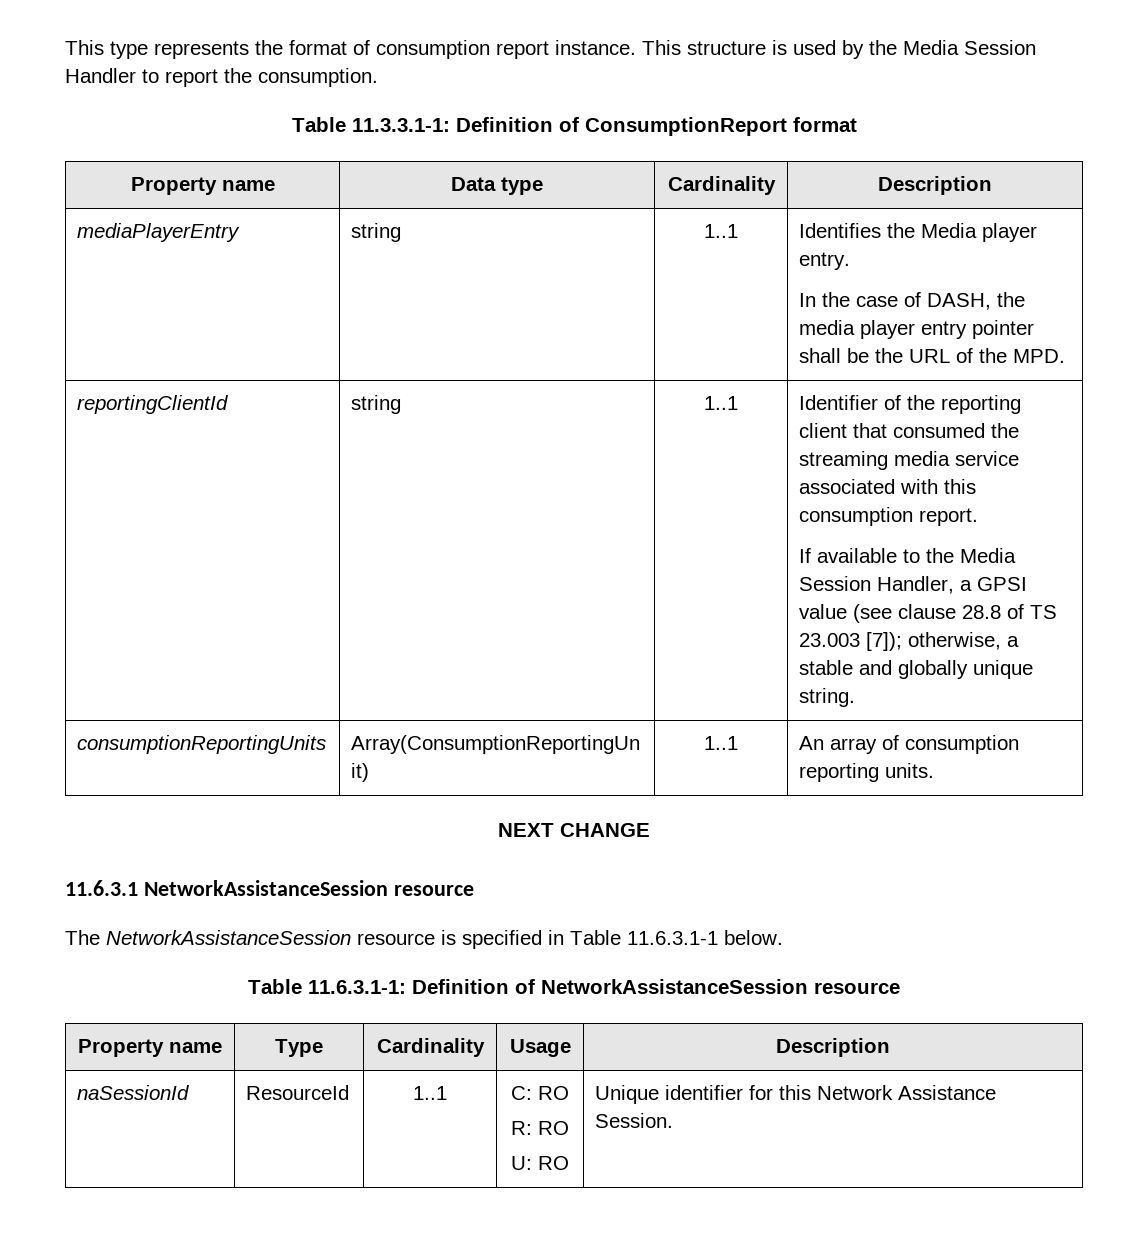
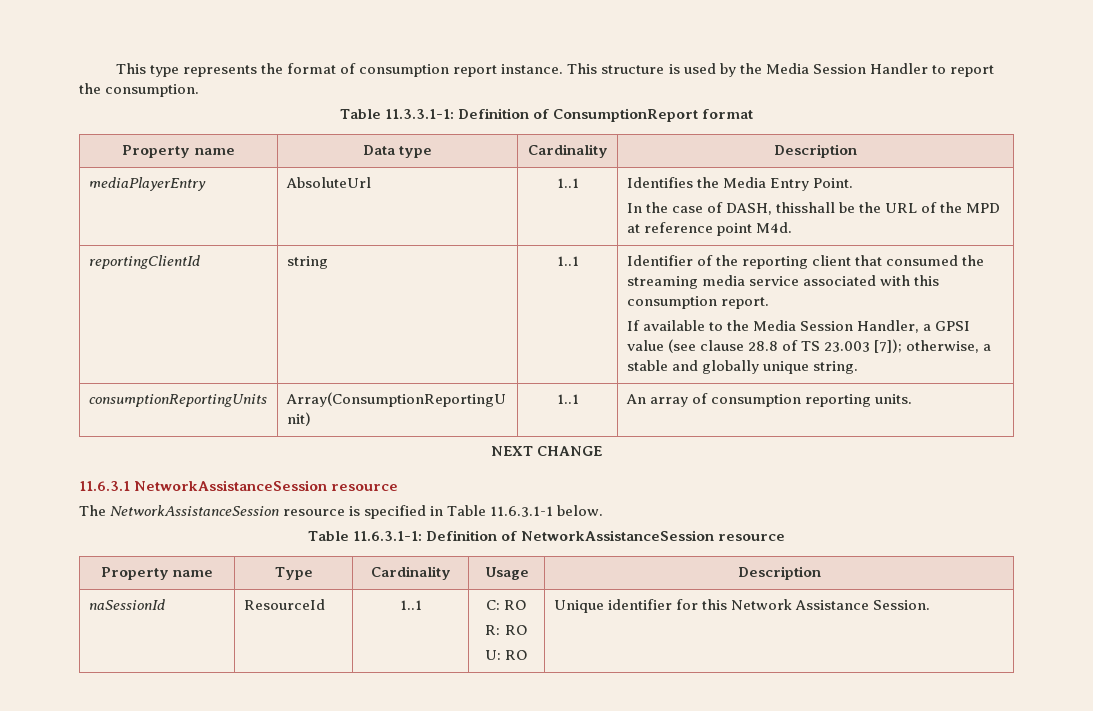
- mediaPlayerEntry | string | 1..1 | Identifies the Media player entry.
- In the case of DASH, the media player entry pointer shall be the URL of the MPD.
+ mediaPlayerEntry | AbsoluteUrl | 1..1 | Identifies the Media Entry Point.
+ In the case of DASH, thisshall be the URL of the MPD at reference point M4d.

